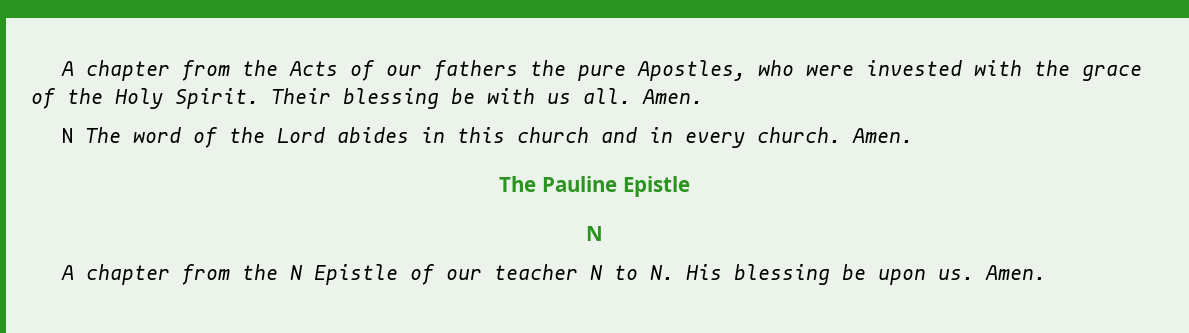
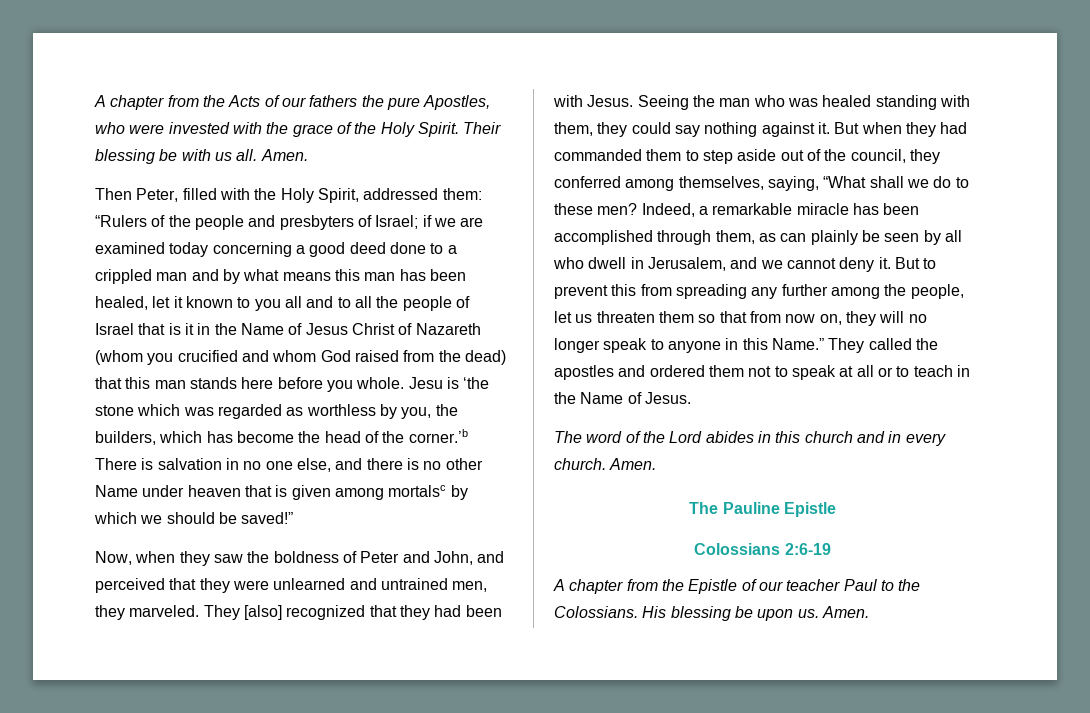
- N The word of the Lord abides in this church and in every church.
+ Then Peter, filled with the Holy Spirit, addressed them: “Rulers of the people and presbyters of Israel; if we are examined today concerning a good deed done to a crippled man and by what means this man has been healed, let it known to you all and to all the people of Israel that is it in the Name of Jesus Christ of Nazareth (whom you crucified and whom God raised from the dead) that this man stands here before you whole. Jesu is ‘the stone which was regarded as worthless by you, the builders, which has become the head of the corner.’b There is salvation in no one else, and there is no other Name under heaven that is given among mortalsc by which we should be saved!”
+ Now, when they saw the boldness of Peter and John, and perceived that they were unlearned and untrained men, they marveled. They [also] recognized that they had been with Jesus. Seeing the man who was healed standing with them, they could say nothing against it. But when they had commanded them to step aside out of the council, they conferred among themselves, saying, “What shall we do to these men? Indeed, a remarkable miracle has been accomplished through them, as can plainly be seen by all who dwell in Jerusalem, and we cannot deny it. But to prevent this from spreading any further among the people, let us threaten them so that from now on, they will no longer speak to anyone in this Name.” They called the apostles and ordered them not to speak at all or to teach in the Name of Jesus.
+ The word of the Lord abides in this church and in every church.
  The Pauline Epistle
- N
- A chapter from the N Epistle of our teacher N to N. His blessing be upon us.
+ Colossians 2:6-19
+ A chapter from the Epistle of our teacher Paul to the Colossians. His blessing be upon us.

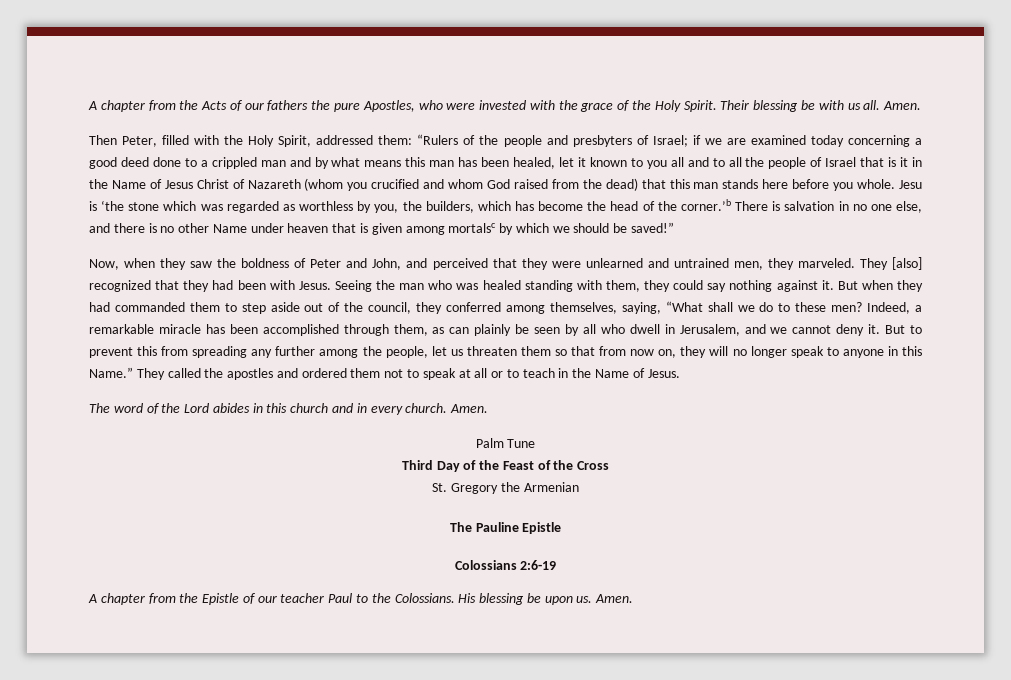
+ Palm Tune
+ Third Day of the Feast of the Cross
+ St. Gregory the Armenian

